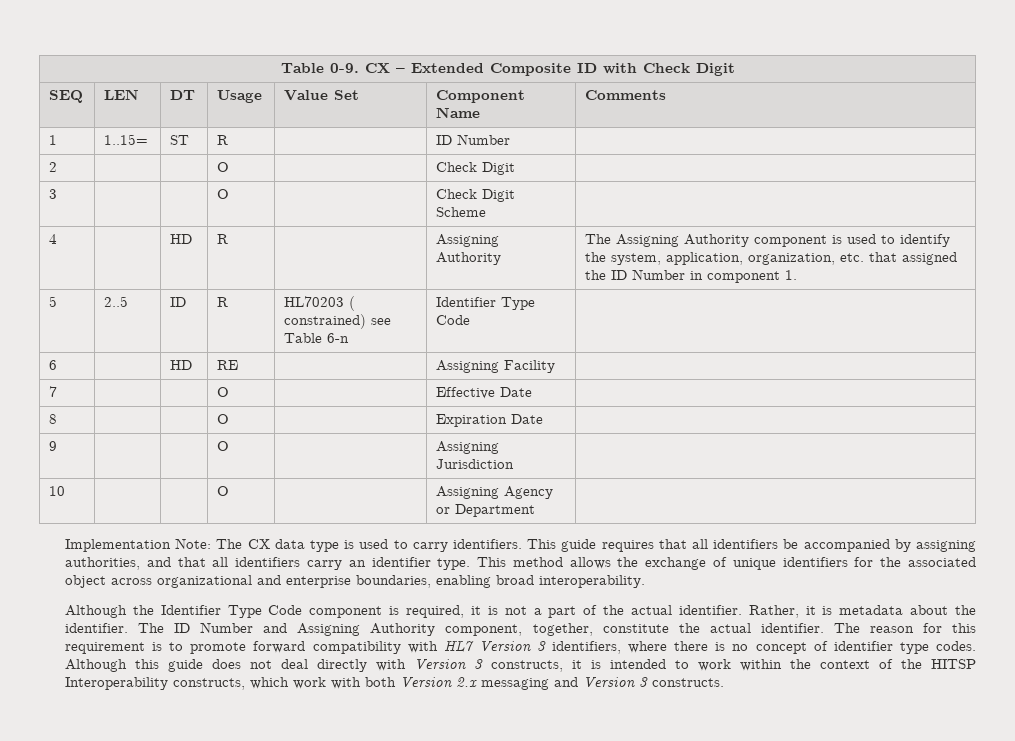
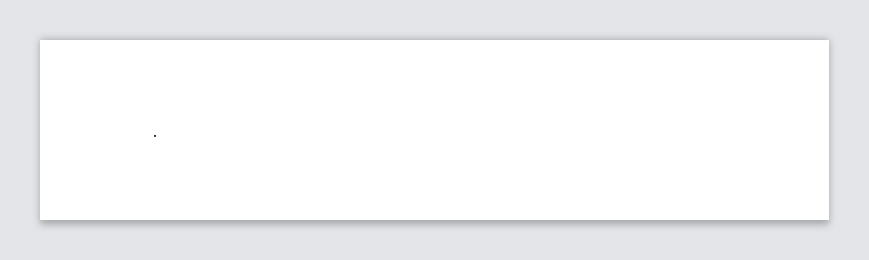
- Table 0-9. CX – Extended Composite ID with Check Digit
- SEQ | LEN | DT | Usage | Value Set | Component Name | Comments
- 1 | 1..15= | ST | R | | ID Number |
- 2 | | | O | | Check Digit |
- 3 | | | O | | Check Digit Scheme |
- 4 | | HD | R | | Assigning Authority | The Assigning Authority component is used to identify the system, application, organization, etc. that assigned the ID Number in component 1.
- 5 | 2..5 | ID | R | HL70203 ( constrained) see Table 6-n | Identifier Type Code |
- 6 | | HD | RE | | Assigning Facility |
- 7 | | | O | | Effective Date |
- 8 | | | O | | Expiration Date |
- 9 | | | O | | Assigning Jurisdiction |
- 10 | | | O | | Assigning Agency or Department |
- Implementation Note: The CX data type is used to carry identifiers. This guide requires that all identifiers be accompanied by assigning authorities, and that all identifiers carry an identifier type. This method allows the exchange of unique identifiers for the associated object across organizational and enterprise boundaries, enabling broad interoperability.
- Although the Identifier Type Code component is required, it is not a part of the actual identifier. Rather, it is metadata about the identifier. The ID Number and Assigning Authority component, together, constitute the actual identifier. The reason for this requirement is to promote forward compatibility with HL7 Version 3 identifiers, where there is no concept of identifier type codes. Although this guide does not deal directly with Version 3 constructs, it is intended to work within the context of the HITSP Interoperability constructs, which work with both Version 2.x messaging and Version 3 constructs.
+ .

